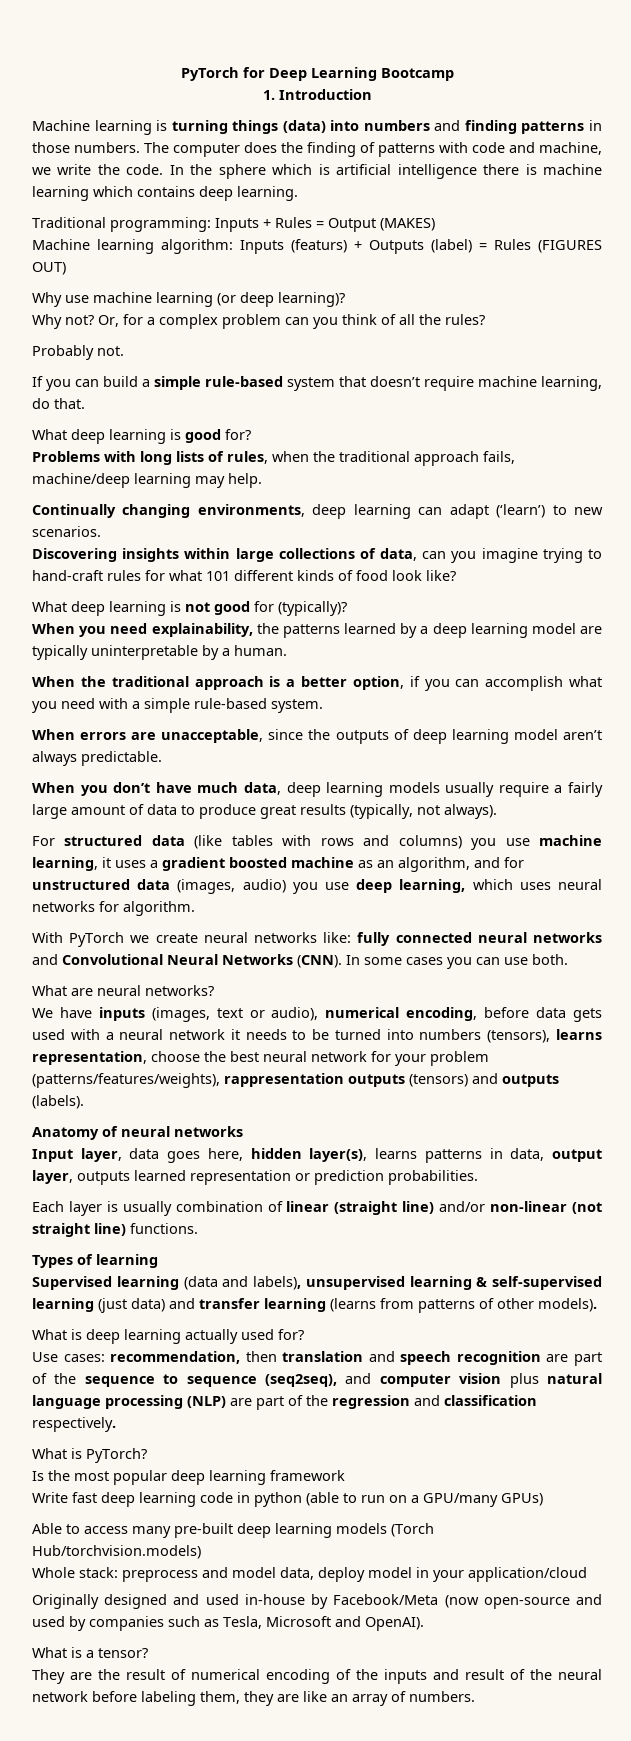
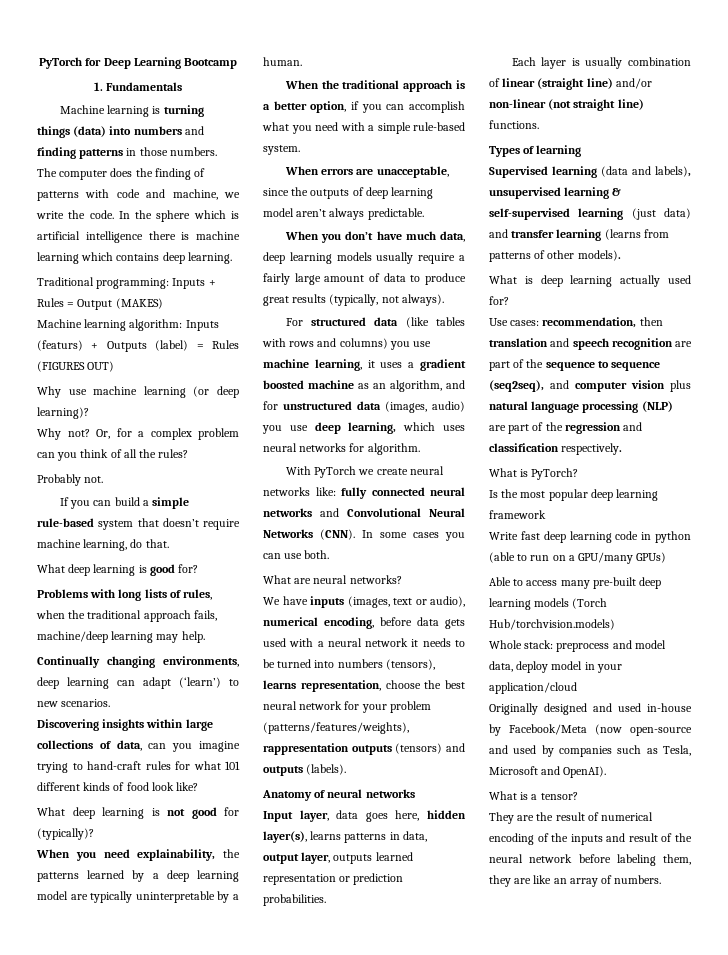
- 1. Introduction
+ 1. Fundamentals

